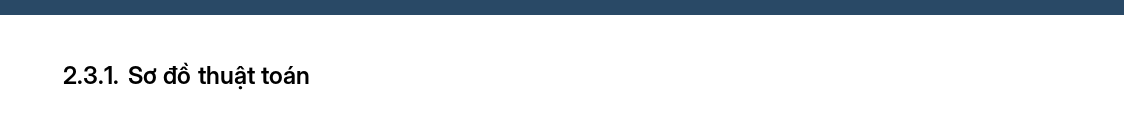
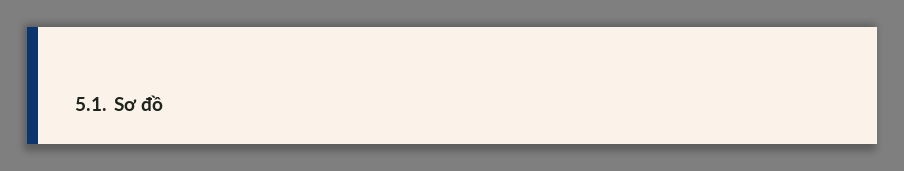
- 2.3.1. Sơ đồ thuật toán
+ 5.1. Sơ đồ

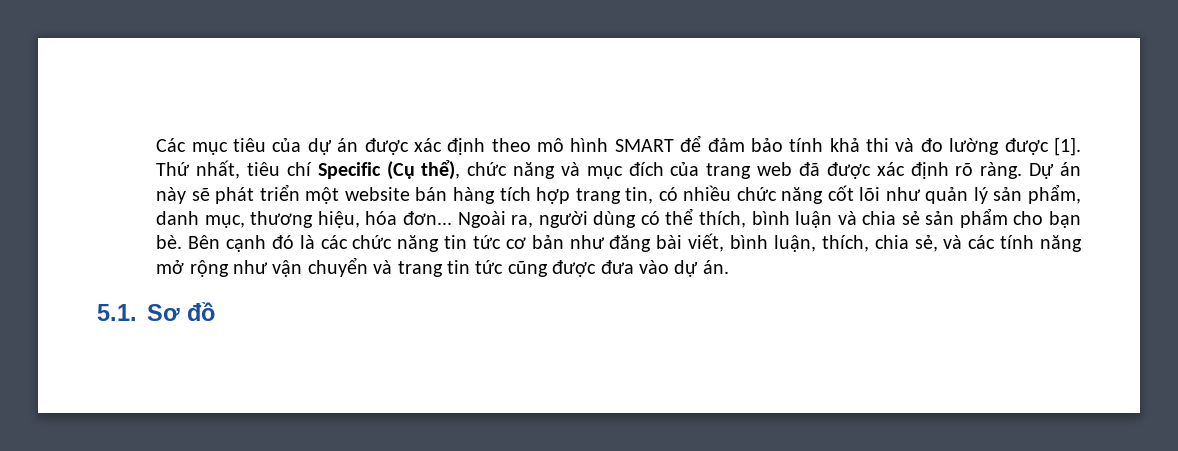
+ Các mục tiêu của dự án được xác định theo mô hình SMART để đảm bảo tính khả thi và đo lường được [1]. Thứ nhất, tiêu chí Specific (Cụ thể), chức năng và mục đích của trang web đã được xác định rõ ràng. Dự án này sẽ phát triển một website bán hàng tích hợp trang tin, có nhiều chức năng cốt lõi như quản lý sản phẩm, danh mục, thương hiệu, hóa đơn... Ngoài ra, người dùng có thể thích, bình luận và chia sẻ sản phẩm cho bạn bè. Bên cạnh đó là các chức năng tin tức cơ bản như đăng bài viết, bình luận, thích, chia sẻ, và các tính năng mở rộng như vận chuyển và trang tin tức cũng được đưa vào dự án.

